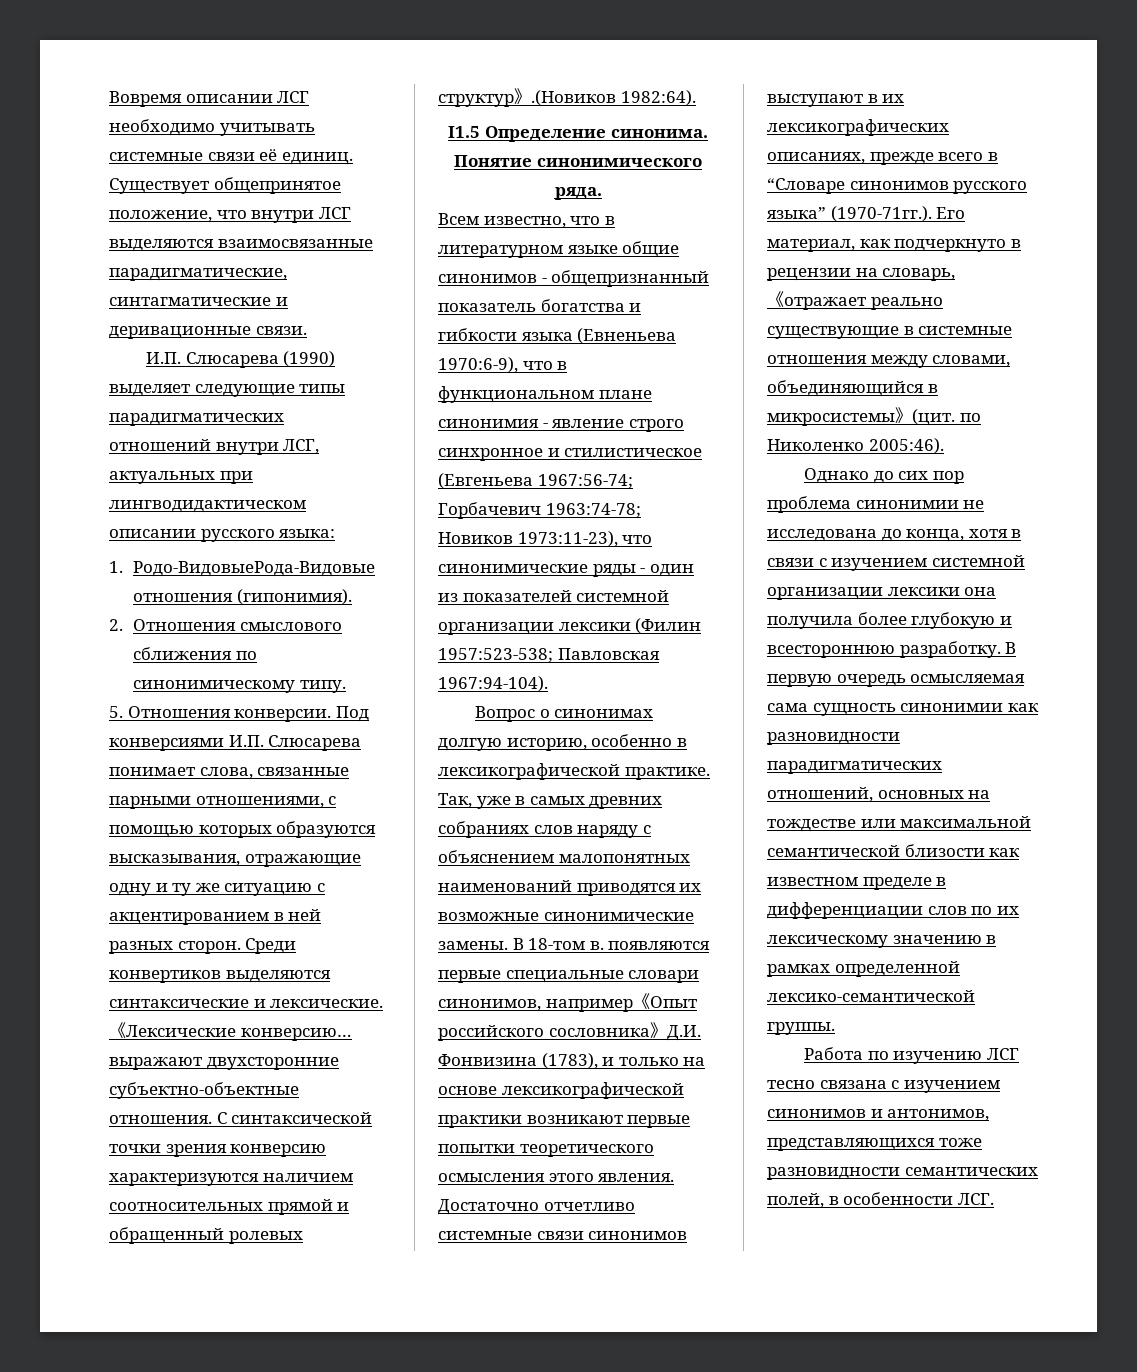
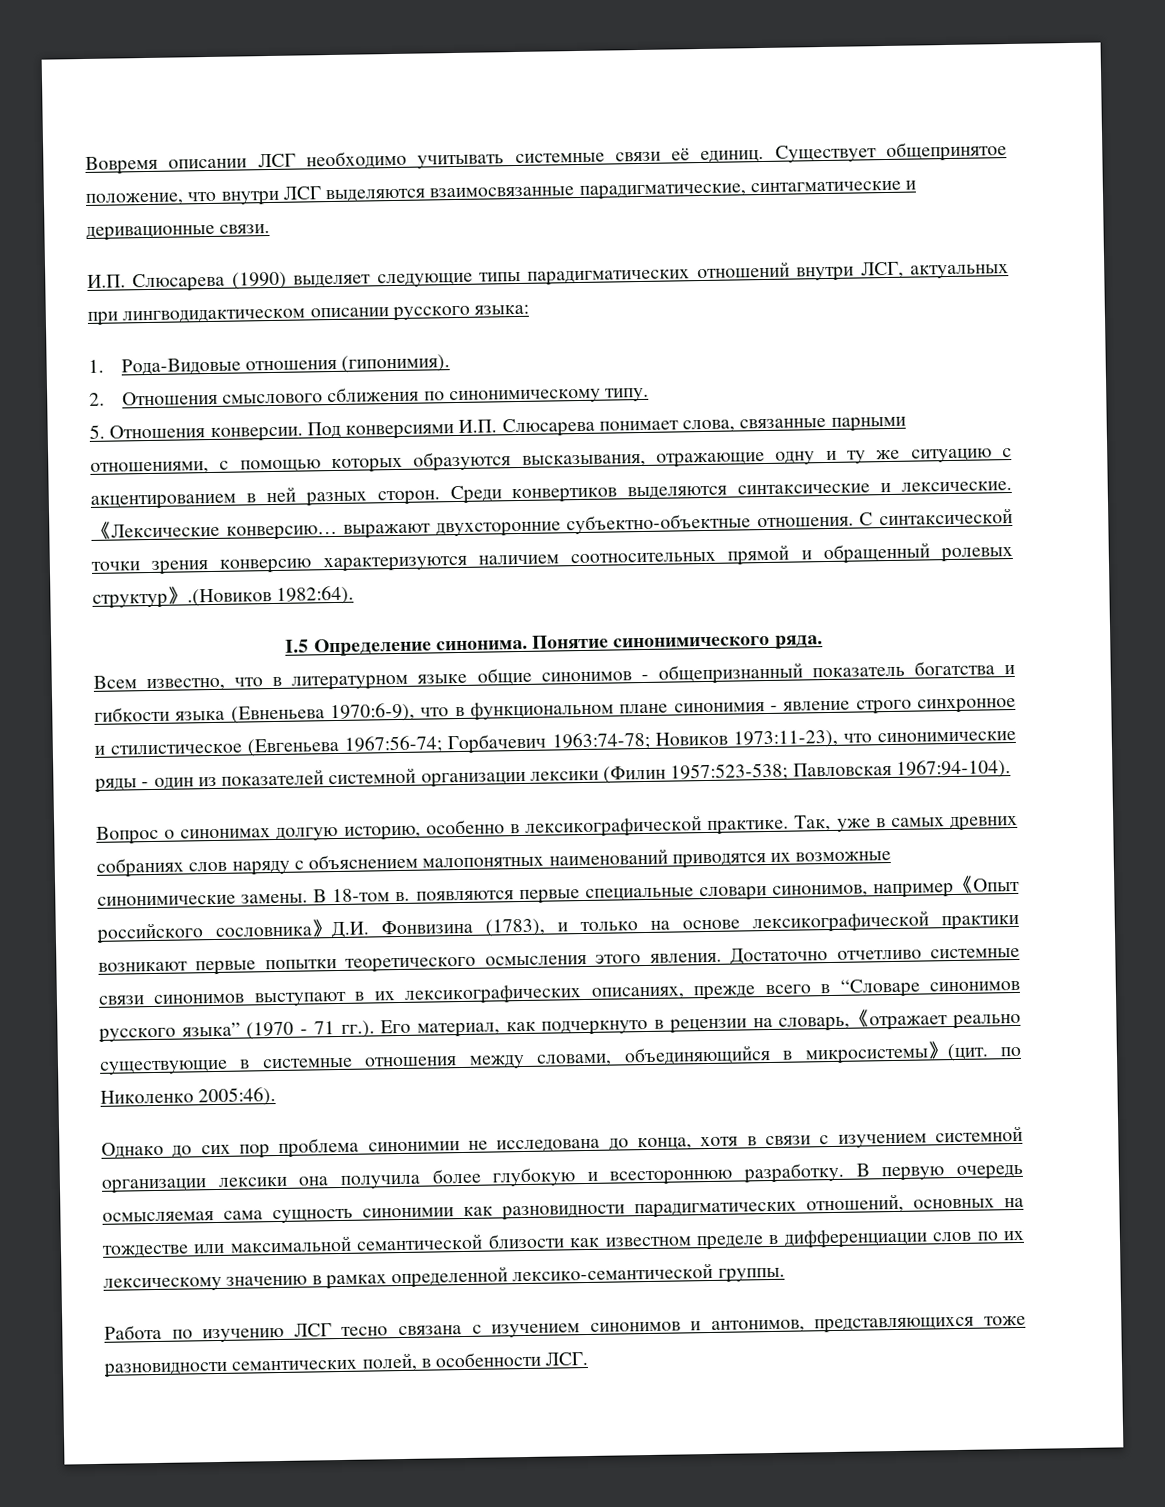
- 1. Родо-ВидовыеРода-Видовые отношения (гипонимия).
+ 1. Рода-Видовые отношения (гипонимия).
- I1.5 Определение синонима.
+ I.5 Определение синонима.
- Достаточно отчетливо системные связи синонимов выступают в их лексикографических описаниях, прежде всего в “Словаре синонимов русского языка” (1970-71гг.). Его материал, как подчеркнуто в рецензии на словарь,《отражает реально существующие в системные отношения между словами, объединяющийся в микросистемы》(цит. по Николенко 2005:46).
+ Достаточно отчетливо системные связи синонимов выступают в их лексикографических описаниях, прежде всего в “Словаре синонимов русского языка” (1970 - 71 гг.). Его материал, как подчеркнуто в рецензии на словарь,《отражает реально существующие в системные отношения между словами, объединяющийся в микросистемы》(цит. по Николенко 2005:46).

